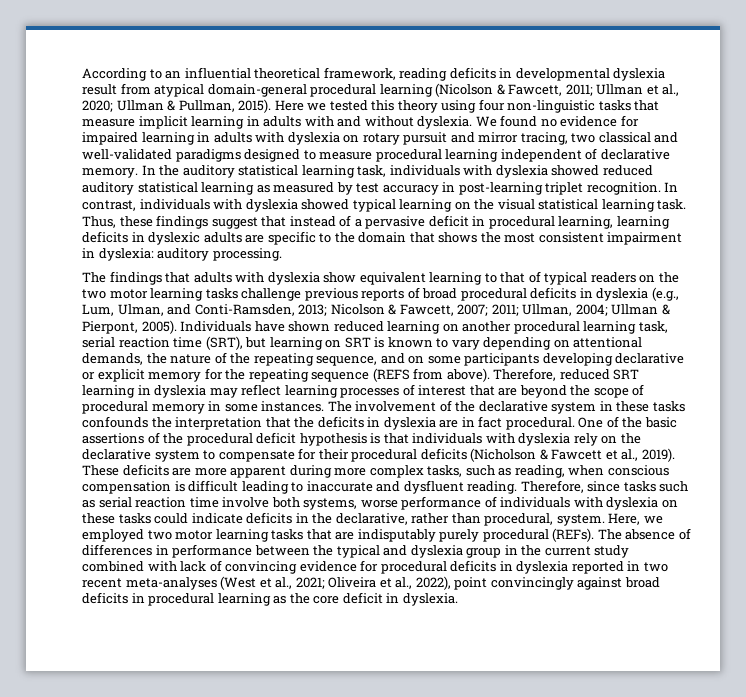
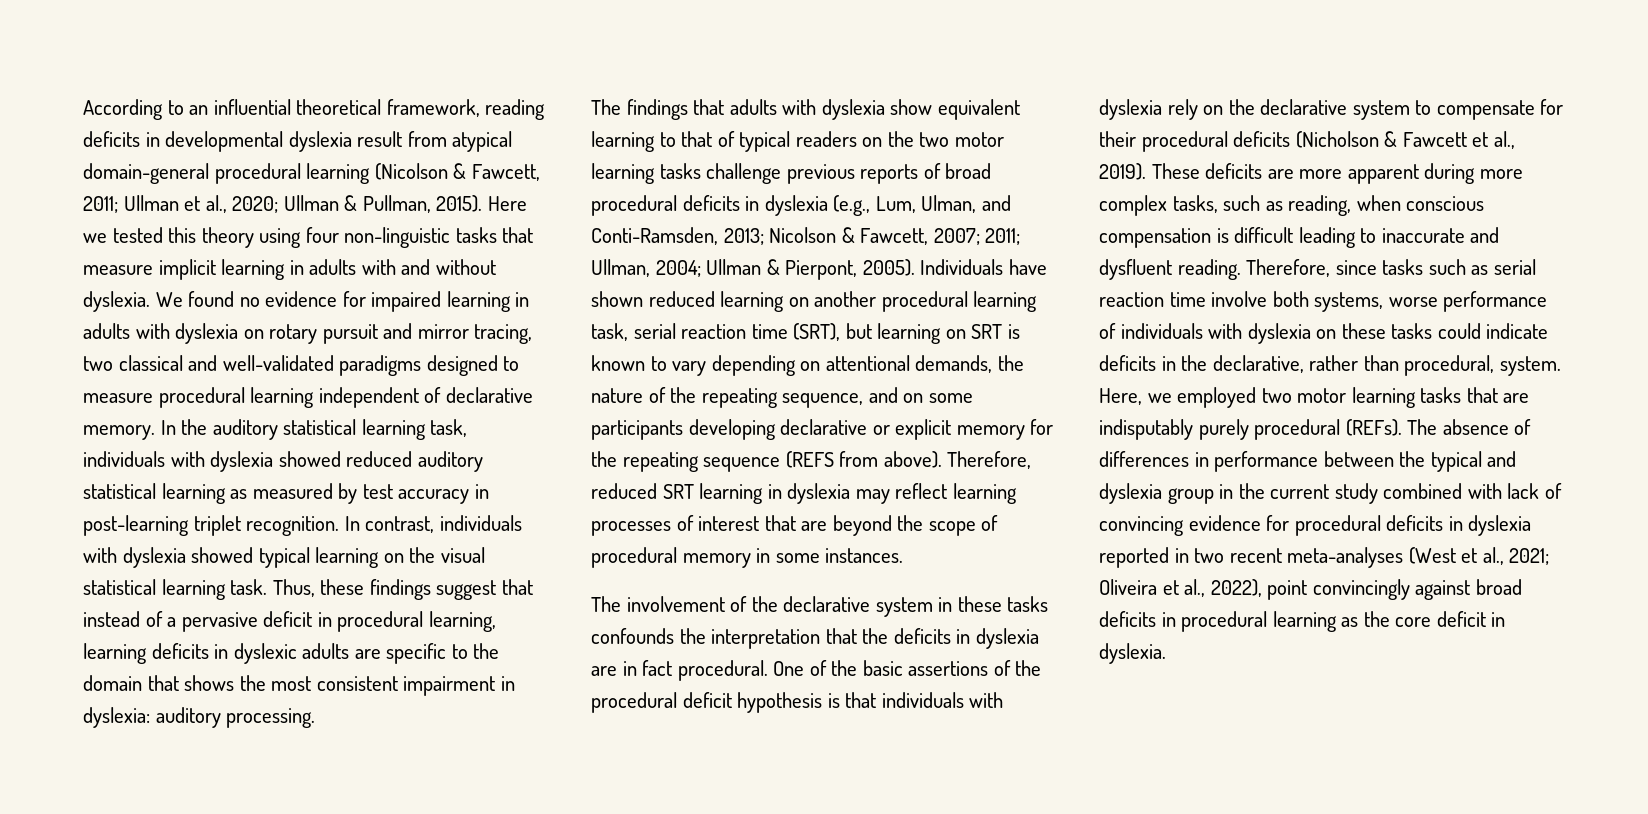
- Therefore, reduced SRT learning in dyslexia may reflect learning processes of interest that are beyond the scope of procedural memory in some instances. The involvement of the declarative system in these tasks confounds the interpretation that the deficits in dyslexia are in fact procedural.
+ Therefore, reduced SRT learning in dyslexia may reflect learning processes of interest that are beyond the scope of procedural memory in some instances.
+ The involvement of the declarative system in these tasks confounds the interpretation that the deficits in dyslexia are in fact procedural.

